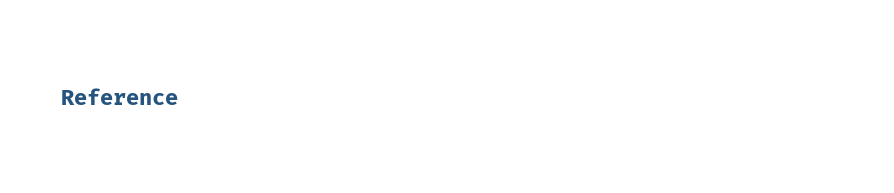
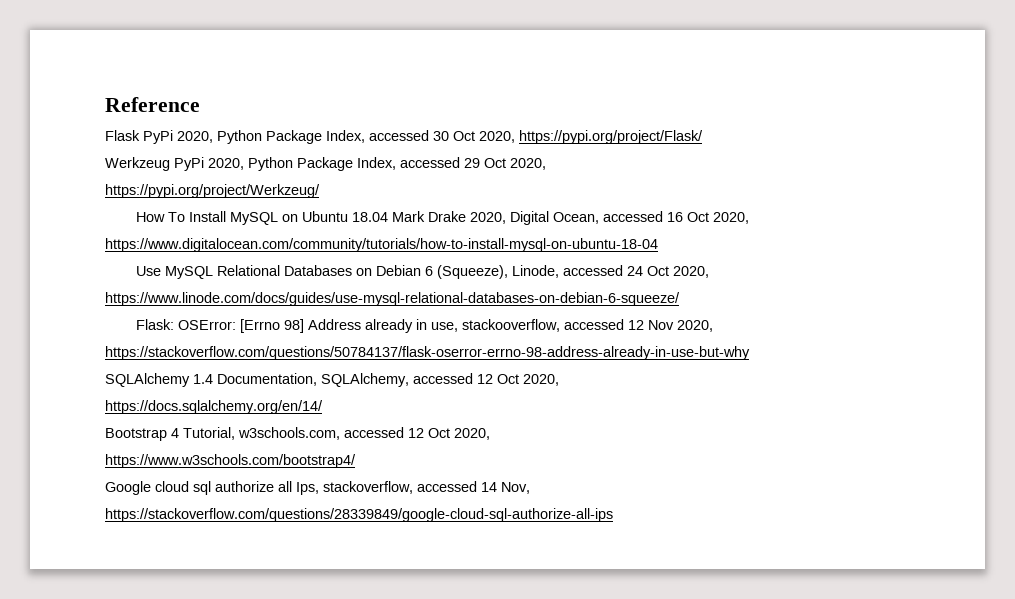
+ Flask PyPi 2020, Python Package Index, accessed 30 Oct 2020, https://pypi.org/project/Flask/
+ Werkzeug PyPi 2020, Python Package Index, accessed 29 Oct 2020,
+ https://pypi.org/project/Werkzeug/
+ How To Install MySQL on Ubuntu 18.04 Mark Drake 2020, Digital Ocean, accessed 16 Oct 2020,
+ https://www.digitalocean.com/community/tutorials/how-to-install-mysql-on-ubuntu-18-04
+ Use MySQL Relational Databases on Debian 6 (Squeeze), Linode, accessed 24 Oct 2020,
+ https://www.linode.com/docs/guides/use-mysql-relational-databases-on-debian-6-squeeze/
+ Flask: OSError: [Errno 98] Address already in use, stackooverflow, accessed 12 Nov 2020,
+ https://stackoverflow.com/questions/50784137/flask-oserror-errno-98-address-already-in-use-but-why
+ SQLAlchemy 1.4 Documentation, SQLAlchemy, accessed 12 Oct 2020,
+ https://docs.sqlalchemy.org/en/14/
+ Bootstrap 4 Tutorial, w3schools.com, accessed 12 Oct 2020,
+ https://www.w3schools.com/bootstrap4/
+ Google cloud sql authorize all Ips, stackoverflow, accessed 14 Nov,
+ https://stackoverflow.com/questions/28339849/google-cloud-sql-authorize-all-ips

